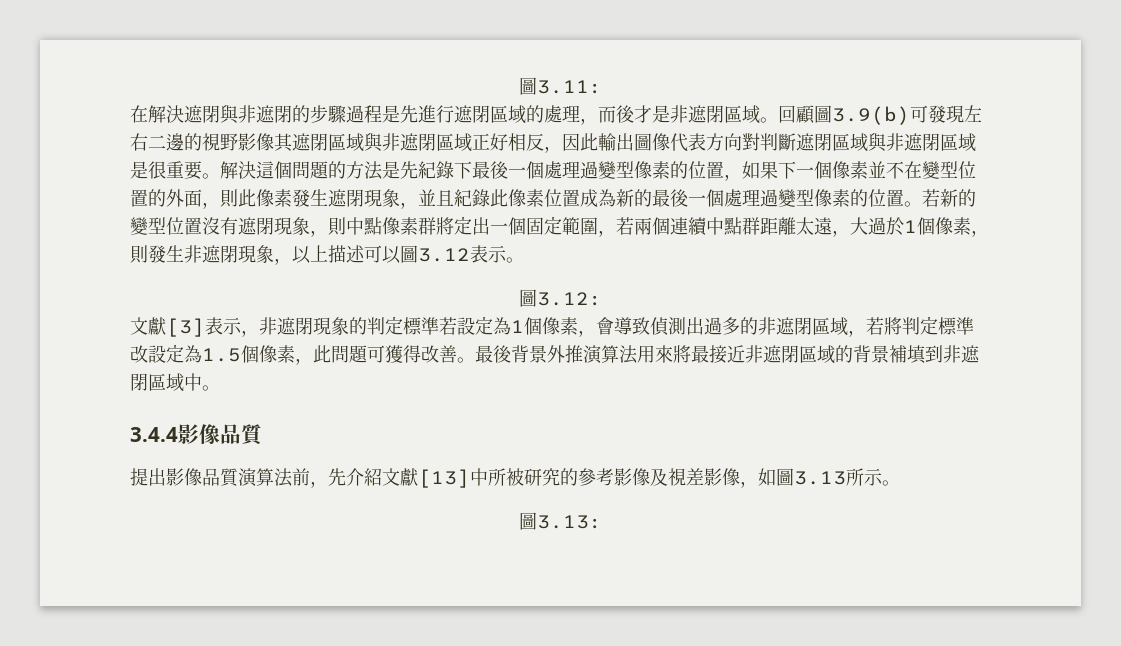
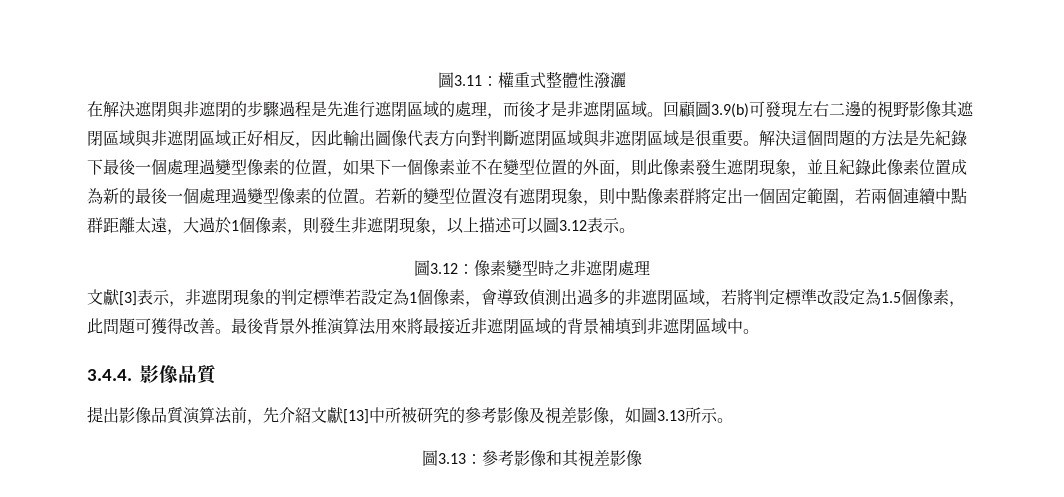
- 圖3.11:
+ 圖3.11：權重式整體性潑灑
- 圖3.12:
+ 圖3.12：像素變型時之非遮閉處理
- 3.4.4影像品質
+ 3.4.4.影像品質
- 圖3.13:
+ 圖3.13：參考影像和其視差影像

